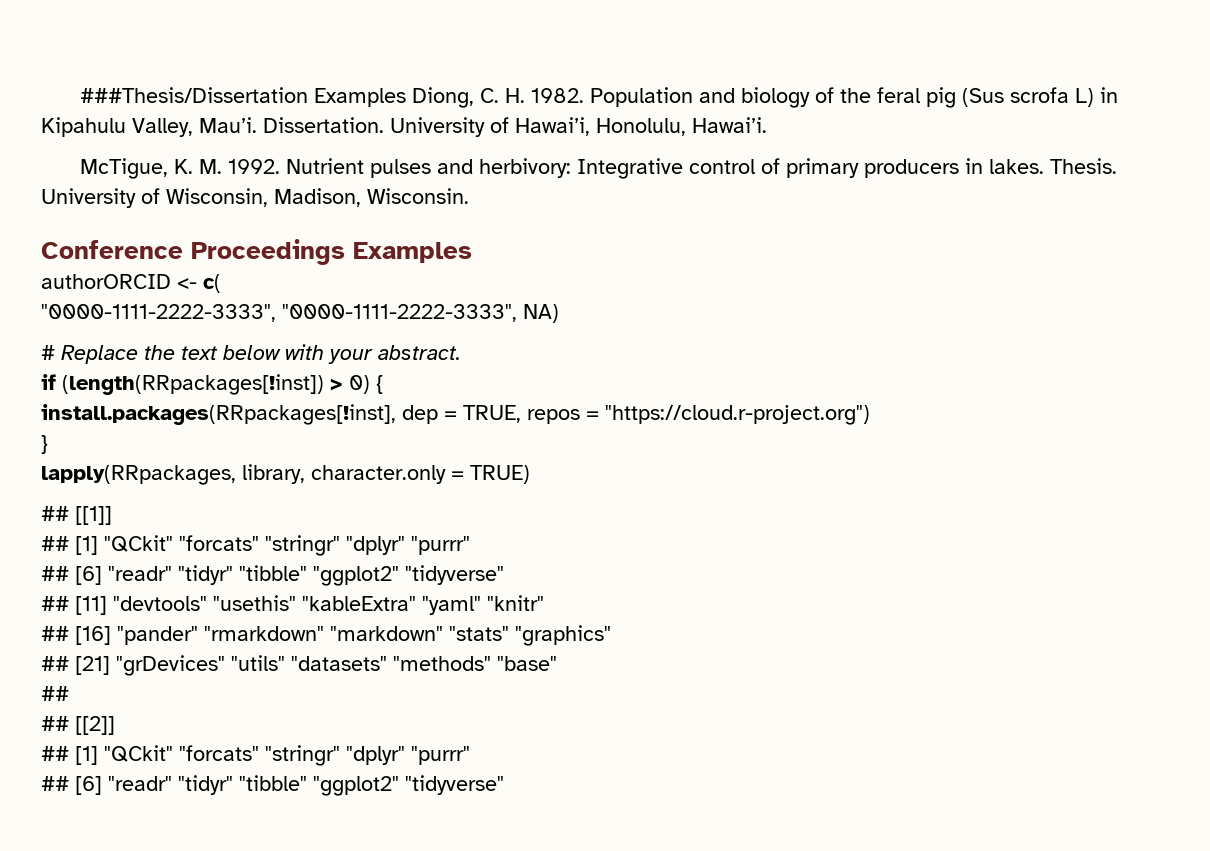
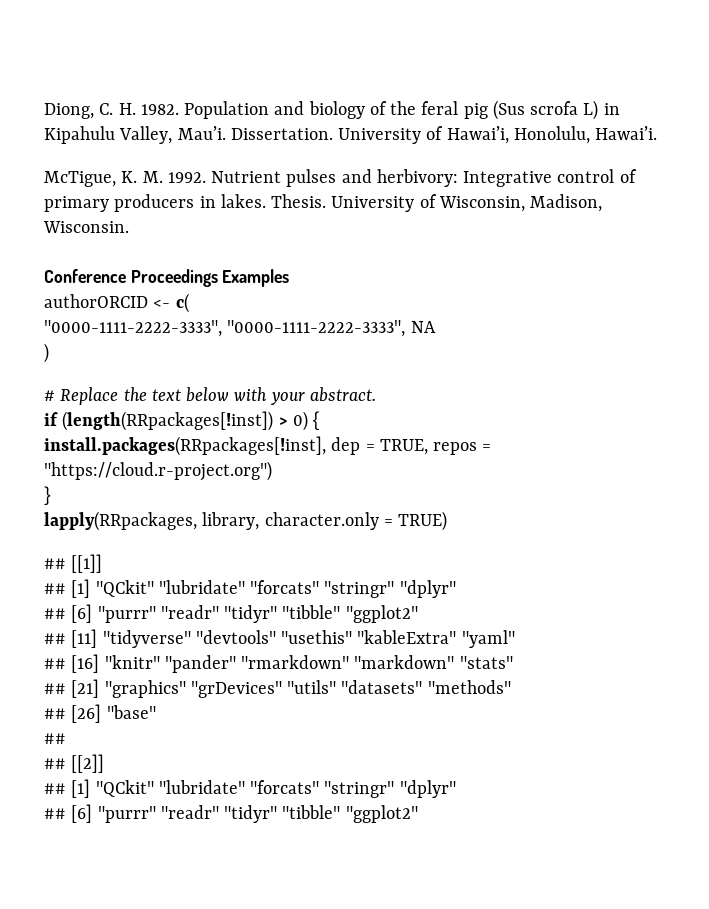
- ###Thesis/Dissertation Examples Diong, C. H. 1982.
+ Diong, C. H. 1982.
- "0000-1111-2222-3333", "0000-1111-2222-3333", NA)
+ "0000-1111-2222-3333", "0000-1111-2222-3333", NA
+ )
  ## [[1]]
- ## [1] "QCkit" "forcats" "stringr" "dplyr" "purrr"
- ## [6] "readr" "tidyr" "tibble" "ggplot2" "tidyverse"
+ ## [1] "QCkit" "lubridate" "forcats" "stringr" "dplyr"
+ ## [6] "purrr" "readr" "tidyr" "tibble" "ggplot2"
- ## [11] "devtools" "usethis" "kableExtra" "yaml" "knitr"
+ ## [11] "tidyverse" "devtools" "usethis" "kableExtra" "yaml"
- ## [16] "pander" "rmarkdown" "markdown" "stats" "graphics"
+ ## [16] "knitr" "pander" "rmarkdown" "markdown" "stats"
- ## [21] "grDevices" "utils" "datasets" "methods" "base"
+ ## [21] "graphics" "grDevices" "utils" "datasets" "methods"
+ ## [26] "base"
  ## [[2]]
- ## [1] "QCkit" "forcats" "stringr" "dplyr" "purrr"
- ## [6] "readr" "tidyr" "tibble" "ggplot2" "tidyverse"
+ ## [1] "QCkit" "lubridate" "forcats" "stringr" "dplyr"
+ ## [6] "purrr" "readr" "tidyr" "tibble" "ggplot2"

